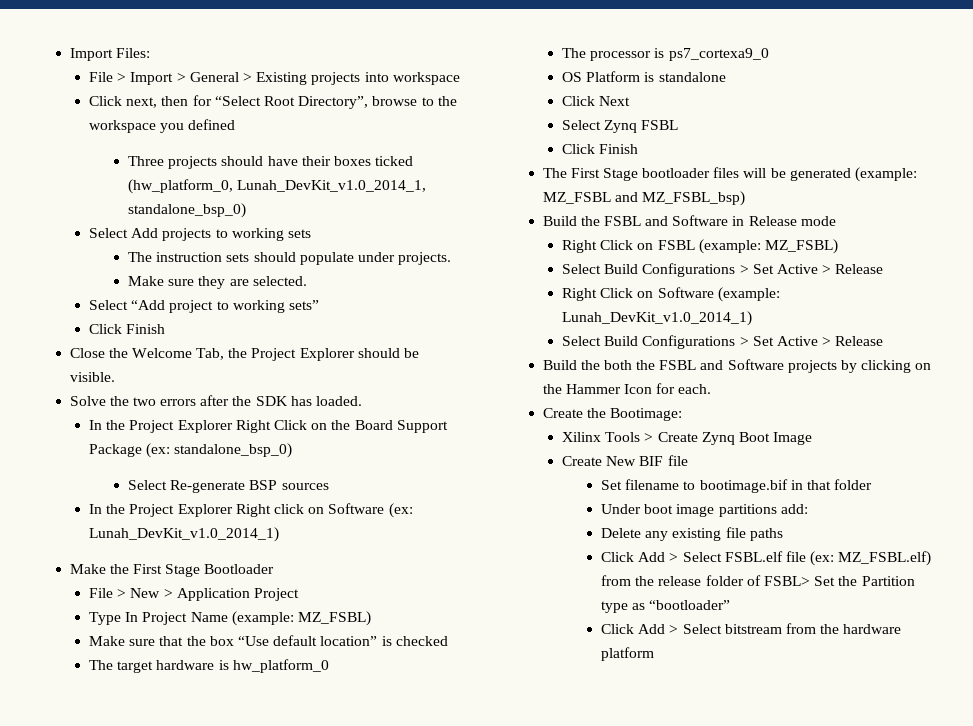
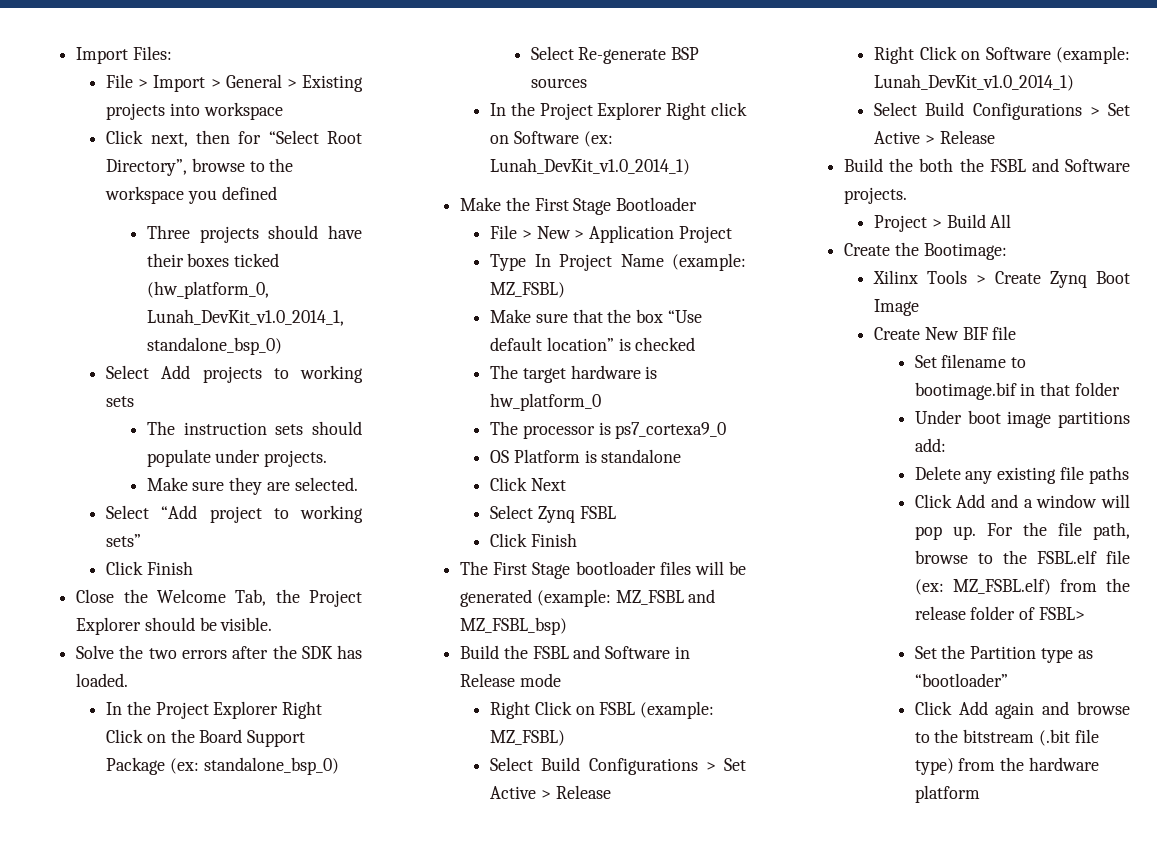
- Build the both the FSBL and Software projects by clicking on the Hammer Icon for each.
+ Build the both the FSBL and Software projects.
+ Project > Build All
- Click Add > Select FSBL.elf file (ex: MZ_FSBL.elf) from the release folder of FSBL> Set the Partition type as “bootloader”
+ Click Add and a window will pop up. For the file path, browse to the FSBL.elf file (ex: MZ_FSBL.elf) from the release folder of FSBL>
+ Set the Partition type as “bootloader”
- Click Add > Select bitstream from the hardware platform
+ Click Add again and browse to the bitstream (.bit file type) from the hardware platform

